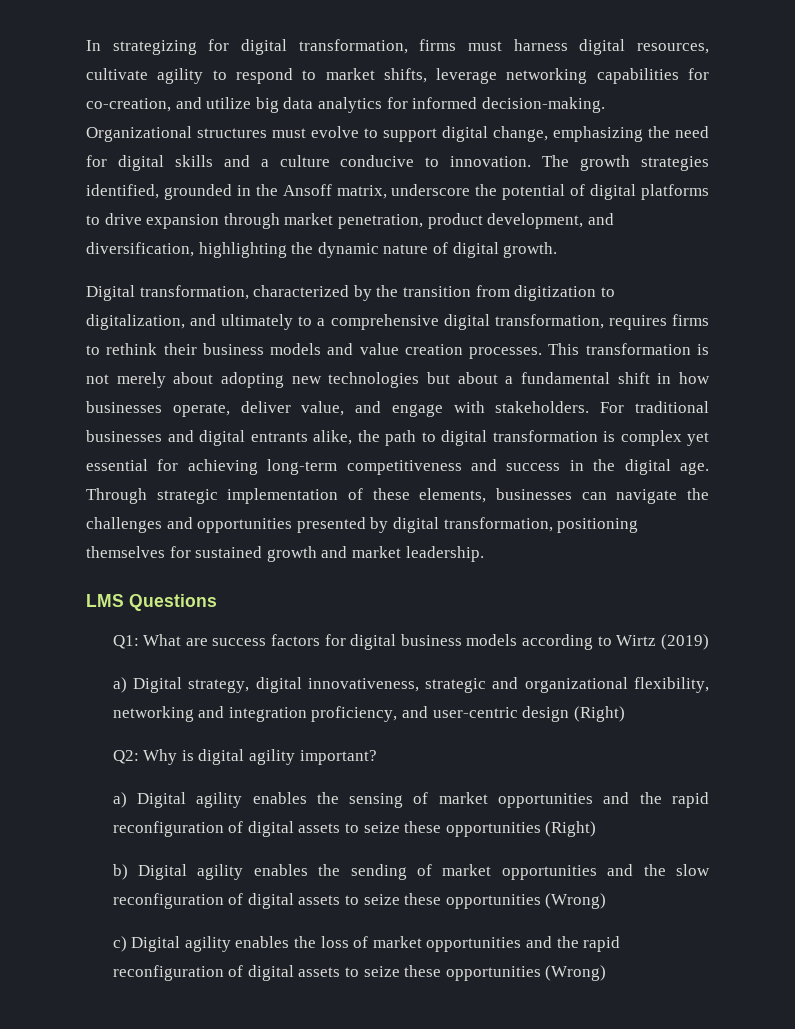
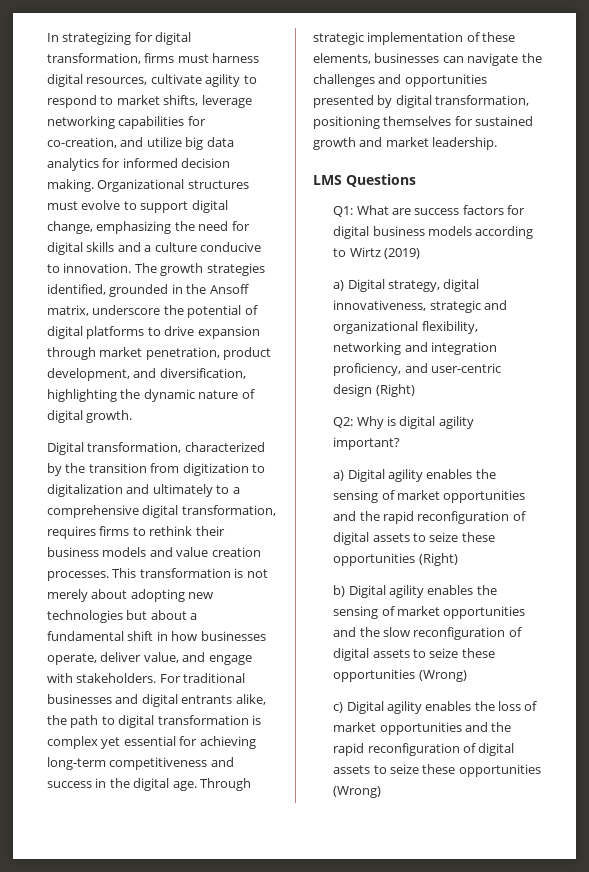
- In strategizing for digital transformation, firms must harness digital resources, cultivate agility to respond to market shifts, leverage networking capabilities for co-creation, and utilize big data analytics for informed decision-making.
+ In strategizing for digital transformation, firms must harness digital resources, cultivate agility to respond to market shifts, leverage networking capabilities for co-creation, and utilize big data analytics for informed decision making.
- Digital transformation, characterized by the transition from digitization to digitalization, and ultimately to a comprehensive digital transformation, requires firms to rethink their business models and value creation processes.
+ Digital transformation, characterized by the transition from digitization to digitalization and ultimately to a comprehensive digital transformation, requires firms to rethink their business models and value creation processes.
- b) Digital agility enables the sending of market opportunities and the slow reconfiguration of digital assets to seize these opportunities (Wrong)
+ b) Digital agility enables the sensing of market opportunities and the slow reconfiguration of digital assets to seize these opportunities (Wrong)

